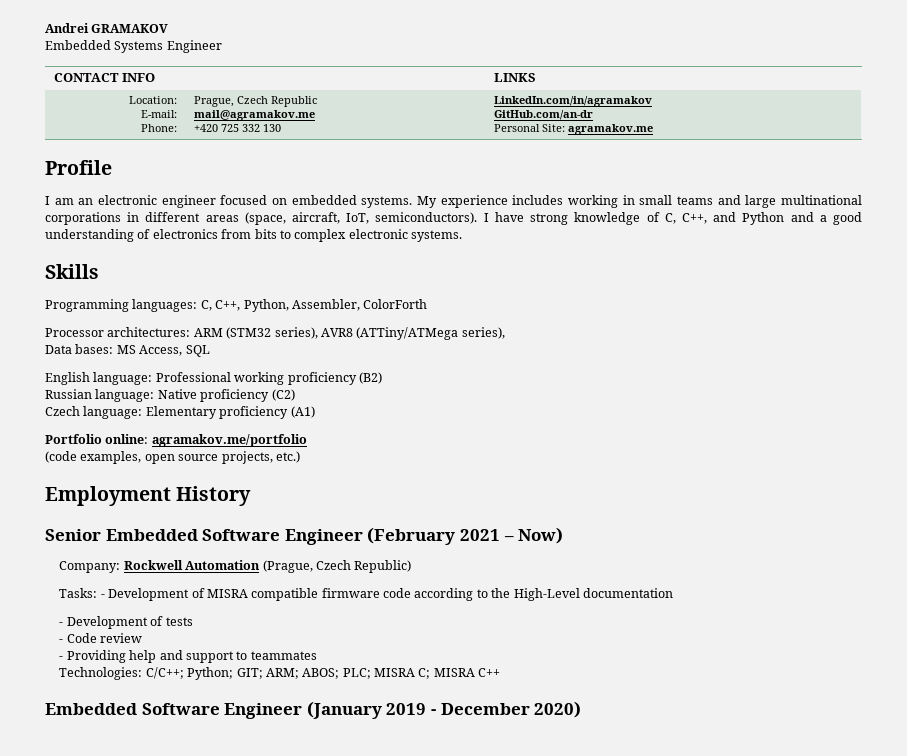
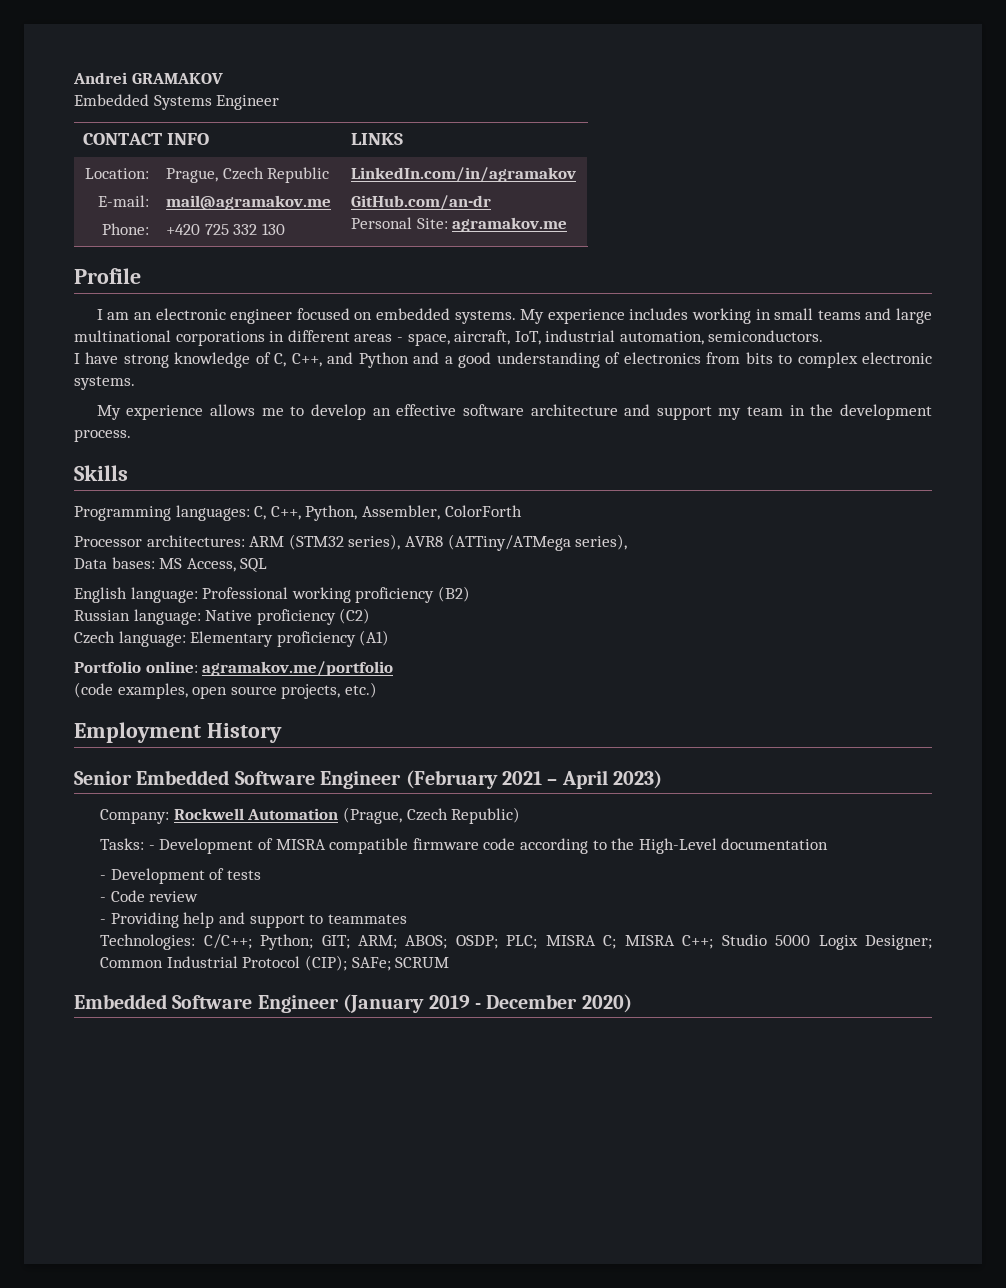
- My experience includes working in small teams and large multinational corporations in different areas (space, aircraft, IoT, semiconductors). I have strong knowledge of C, C++, and Python and a good understanding of electronics from bits to complex electronic systems.
+ My experience includes working in small teams and large multinational corporations in different areas - space, aircraft, IoT, industrial automation, semiconductors.
+ I have strong knowledge of C, C++, and Python and a good understanding of electronics from bits to complex electronic systems.
+ My experience allows me to develop an effective software architecture and support my team in the development process.
- Senior Embedded Software Engineer (February 2021 – Now)
+ Senior Embedded Software Engineer (February 2021 – April 2023)
- Technologies: C/C++; Python; GIT; ARM; ABOS; PLC; MISRA C; MISRA C++
+ Technologies: C/C++; Python; GIT; ARM; ABOS; OSDP; PLC; MISRA C; MISRA C++; Studio 5000 Logix Designer; Common Industrial Protocol (CIP); SAFe; SCRUM

